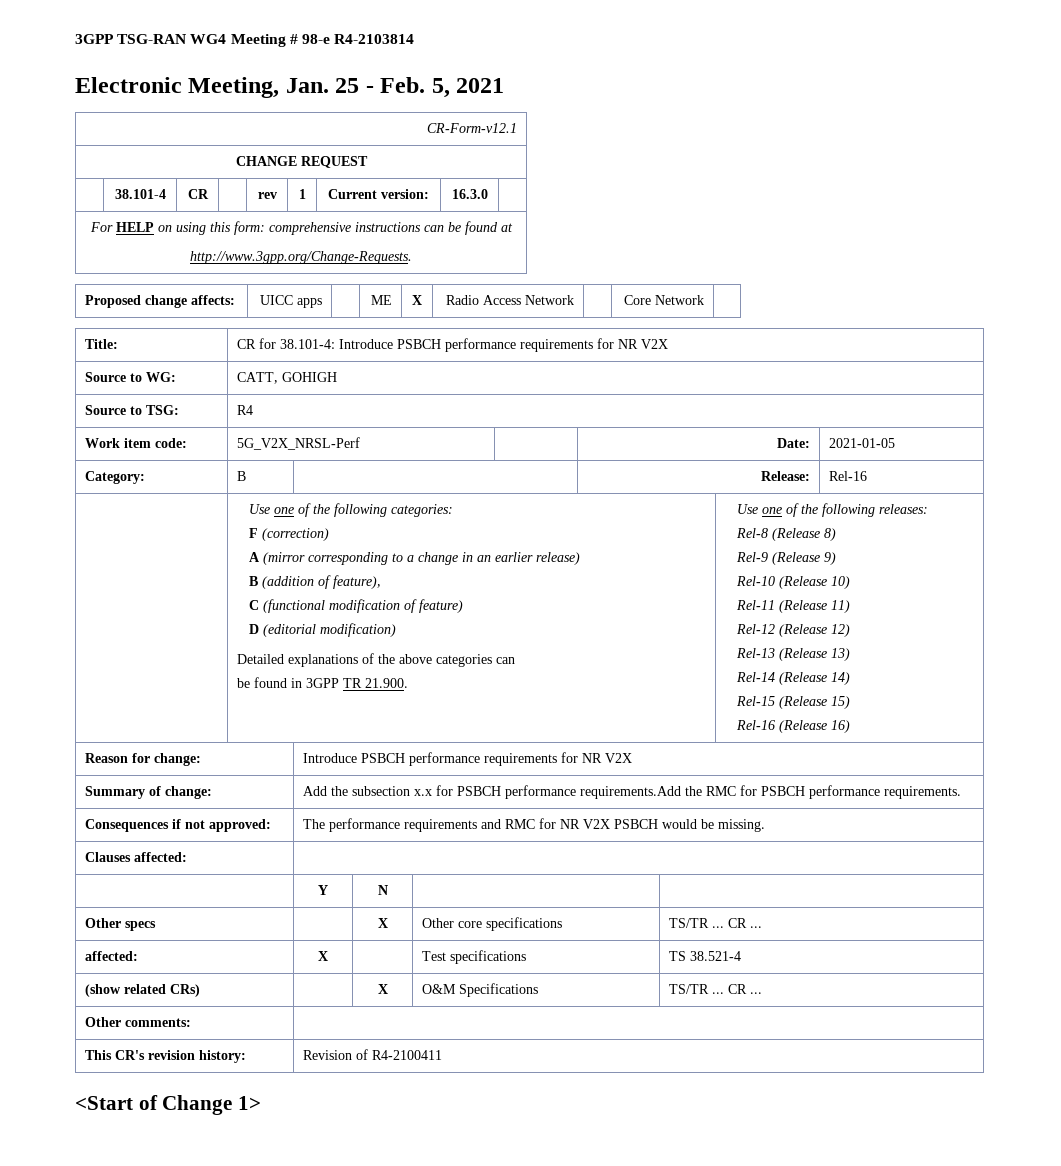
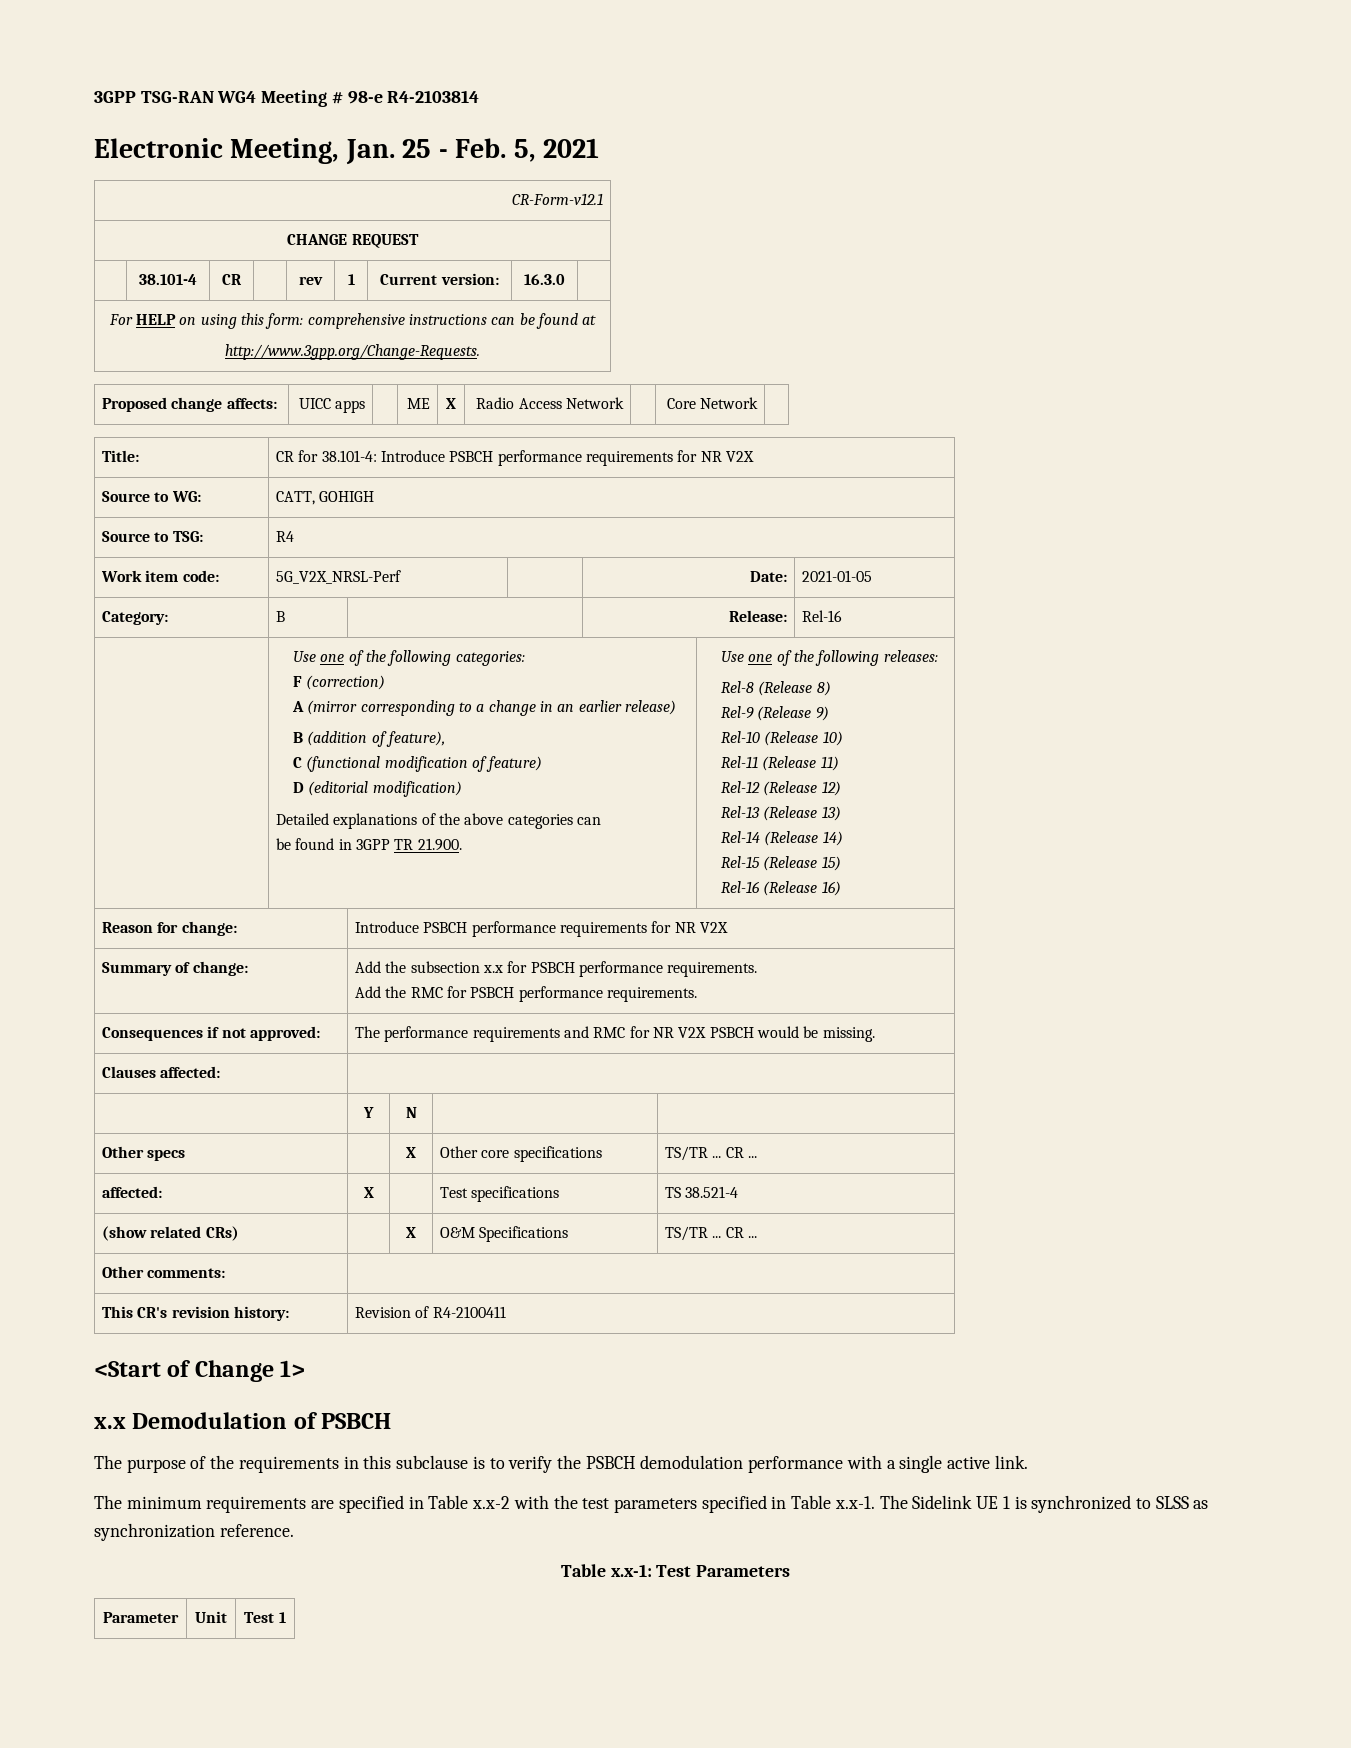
- Summary of change: | Add the subsection x.x for PSBCH performance requirements.Add the RMC for PSBCH performance requirements.
+ Summary of change: | Add the subsection x.x for PSBCH performance requirements.
+ Add the RMC for PSBCH performance requirements.
+ x.x Demodulation of PSBCH
+ The purpose of the requirements in this subclause is to verify the PSBCH demodulation performance with a single active link.
+ The minimum requirements are specified in Table x.x-2 with the test parameters specified in Table x.x-1. The Sidelink UE 1 is synchronized to SLSS as synchronization reference.
+ Table x.x-1: Test Parameters
+ Parameter | Unit | Test 1

